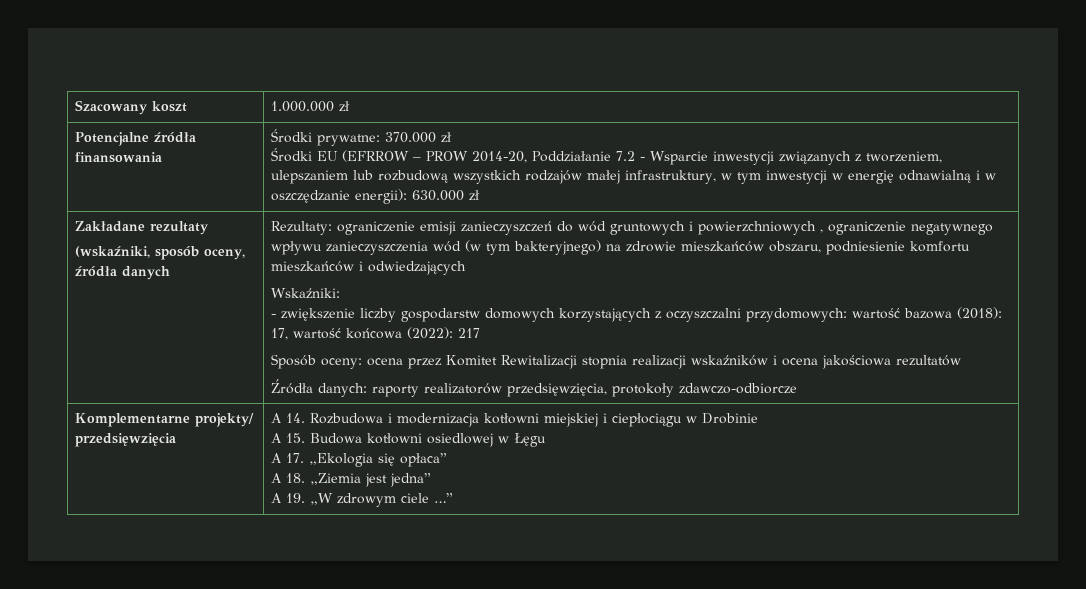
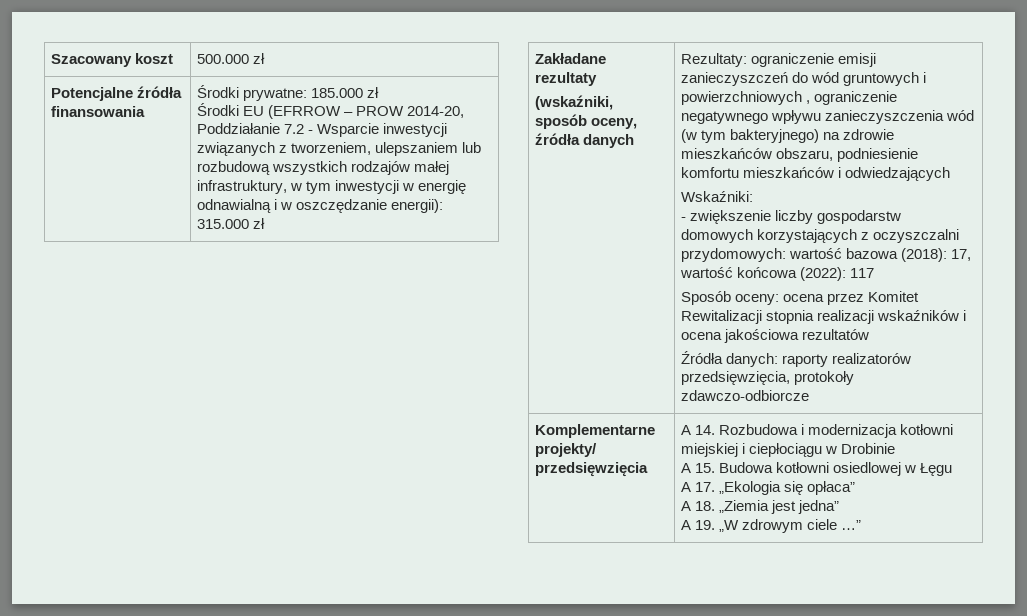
- Szacowany koszt | 1.000.000 zł
+ Szacowany koszt | 500.000 zł
- Potencjalne źródła finansowania | Środki prywatne: 370.000 zł
- Środki EU (EFRROW – PROW 2014-20, Poddziałanie 7.2 - Wsparcie inwestycji związanych z tworzeniem, ulepszaniem lub rozbudową wszystkich rodzajów małej infrastruktury, w tym inwestycji w energię odnawialną i w oszczędzanie energii): 630.000 zł
+ Potencjalne źródła finansowania | Środki prywatne: 185.000 zł
+ Środki EU (EFRROW – PROW 2014-20, Poddziałanie 7.2 - Wsparcie inwestycji związanych z tworzeniem, ulepszaniem lub rozbudową wszystkich rodzajów małej infrastruktury, w tym inwestycji w energię odnawialną i w oszczędzanie energii): 315.000 zł
- - zwiększenie liczby gospodarstw domowych korzystających z oczyszczalni przydomowych: wartość bazowa (2018): 17, wartość końcowa (2022): 217
+ - zwiększenie liczby gospodarstw domowych korzystających z oczyszczalni przydomowych: wartość bazowa (2018): 17, wartość końcowa (2022): 117

